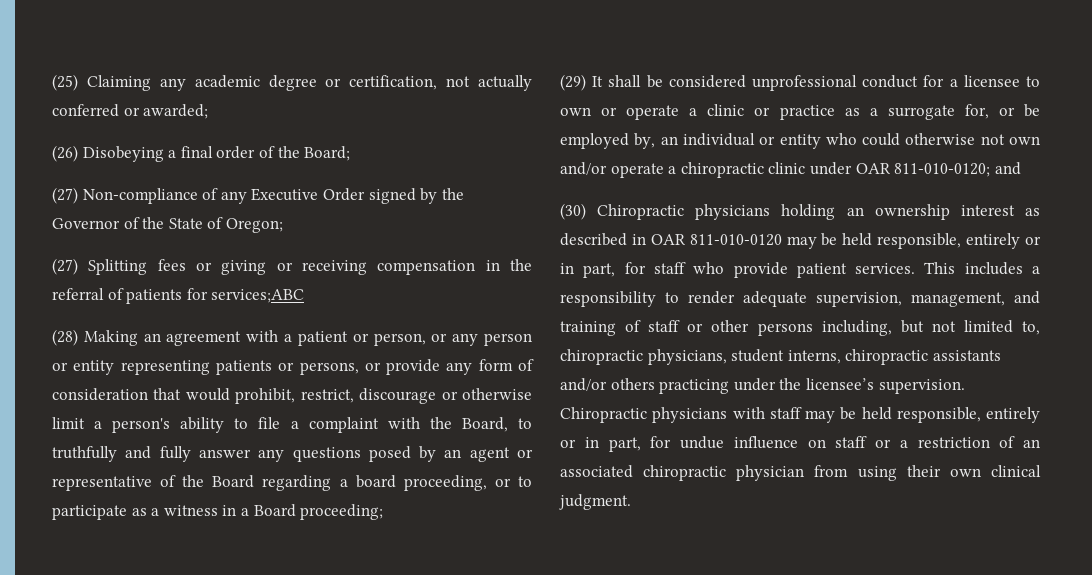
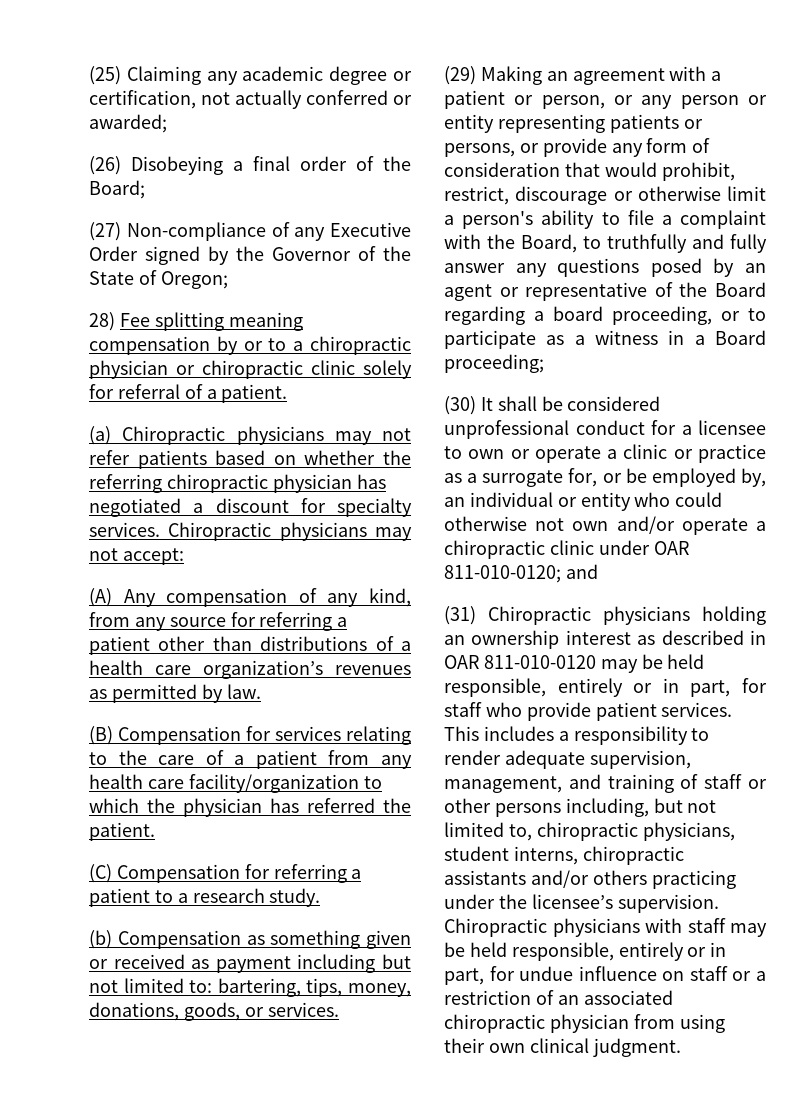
- (27) Splitting fees or giving or receiving compensation in the referral of patients for services;ABC
- (28) Making an agreement with a patient or person, or any person or entity representing patients or persons, or provide any form of consideration that would prohibit, restrict, discourage or otherwise limit a person's ability to file a complaint with the Board, to truthfully and fully answer any questions posed by an agent or representative of the Board regarding a board proceeding, or to participate as a witness in a Board proceeding;
+ 28) Fee splitting meaning compensation by or to a chiropractic physician or chiropractic clinic solely for referral of a patient.
+ (a) Chiropractic physicians may not refer patients based on whether the referring chiropractic physician has negotiated a discount for specialty services. Chiropractic physicians may not accept:
+ (A) Any compensation of any kind, from any source for referring a patient other than distributions of a health care organization’s revenues as permitted by law.
+ (B) Compensation for services relating to the care of a patient from any health care facility/organization to which the physician has referred the patient.
+ (C) Compensation for referring a patient to a research study.
+ (b) Compensation as something given or received as payment including but not limited to: bartering, tips, money, donations, goods, or services.
+ (29) Making an agreement with a patient or person, or any person or entity representing patients or persons, or provide any form of consideration that would prohibit, restrict, discourage or otherwise limit a person's ability to file a complaint with the Board, to truthfully and fully answer any questions posed by an agent or representative of the Board regarding a board proceeding, or to participate as a witness in a Board proceeding;
- (29) It shall be considered unprofessional conduct for a licensee to own or operate a clinic or practice as a surrogate for, or be employed by, an individual or entity who could otherwise not own and/or operate a chiropractic clinic under OAR 811-010-0120; and
+ (30) It shall be considered unprofessional conduct for a licensee to own or operate a clinic or practice as a surrogate for, or be employed by, an individual or entity who could otherwise not own and/or operate a chiropractic clinic under OAR 811-010-0120; and
- (30) Chiropractic physicians holding an ownership interest as described in OAR 811-010-0120 may be held responsible, entirely or in part, for staff who provide patient services.
+ (31) Chiropractic physicians holding an ownership interest as described in OAR 811-010-0120 may be held responsible, entirely or in part, for staff who provide patient services.

